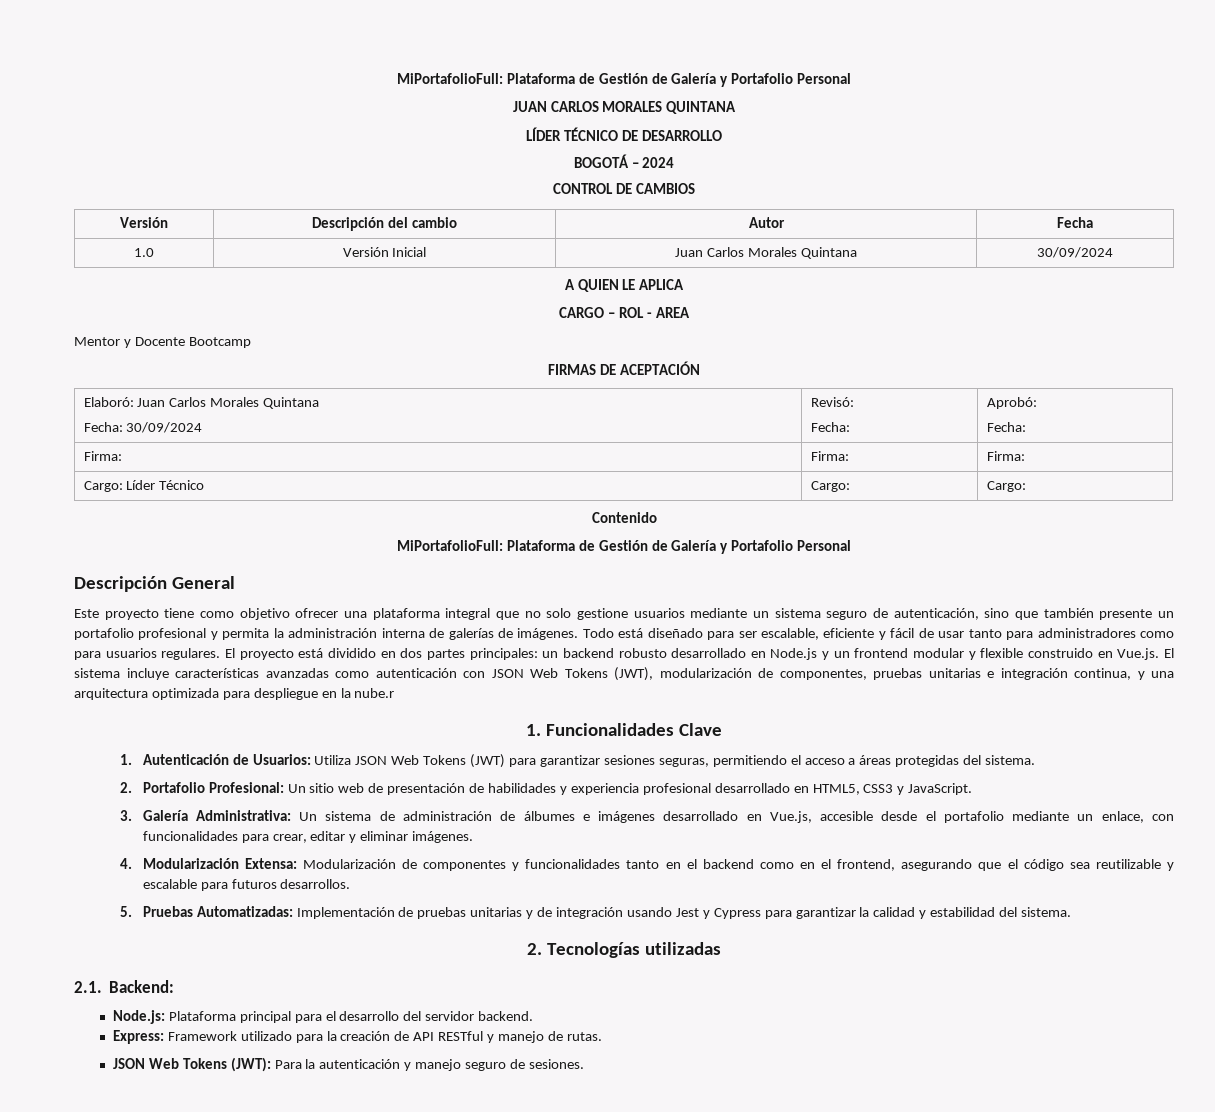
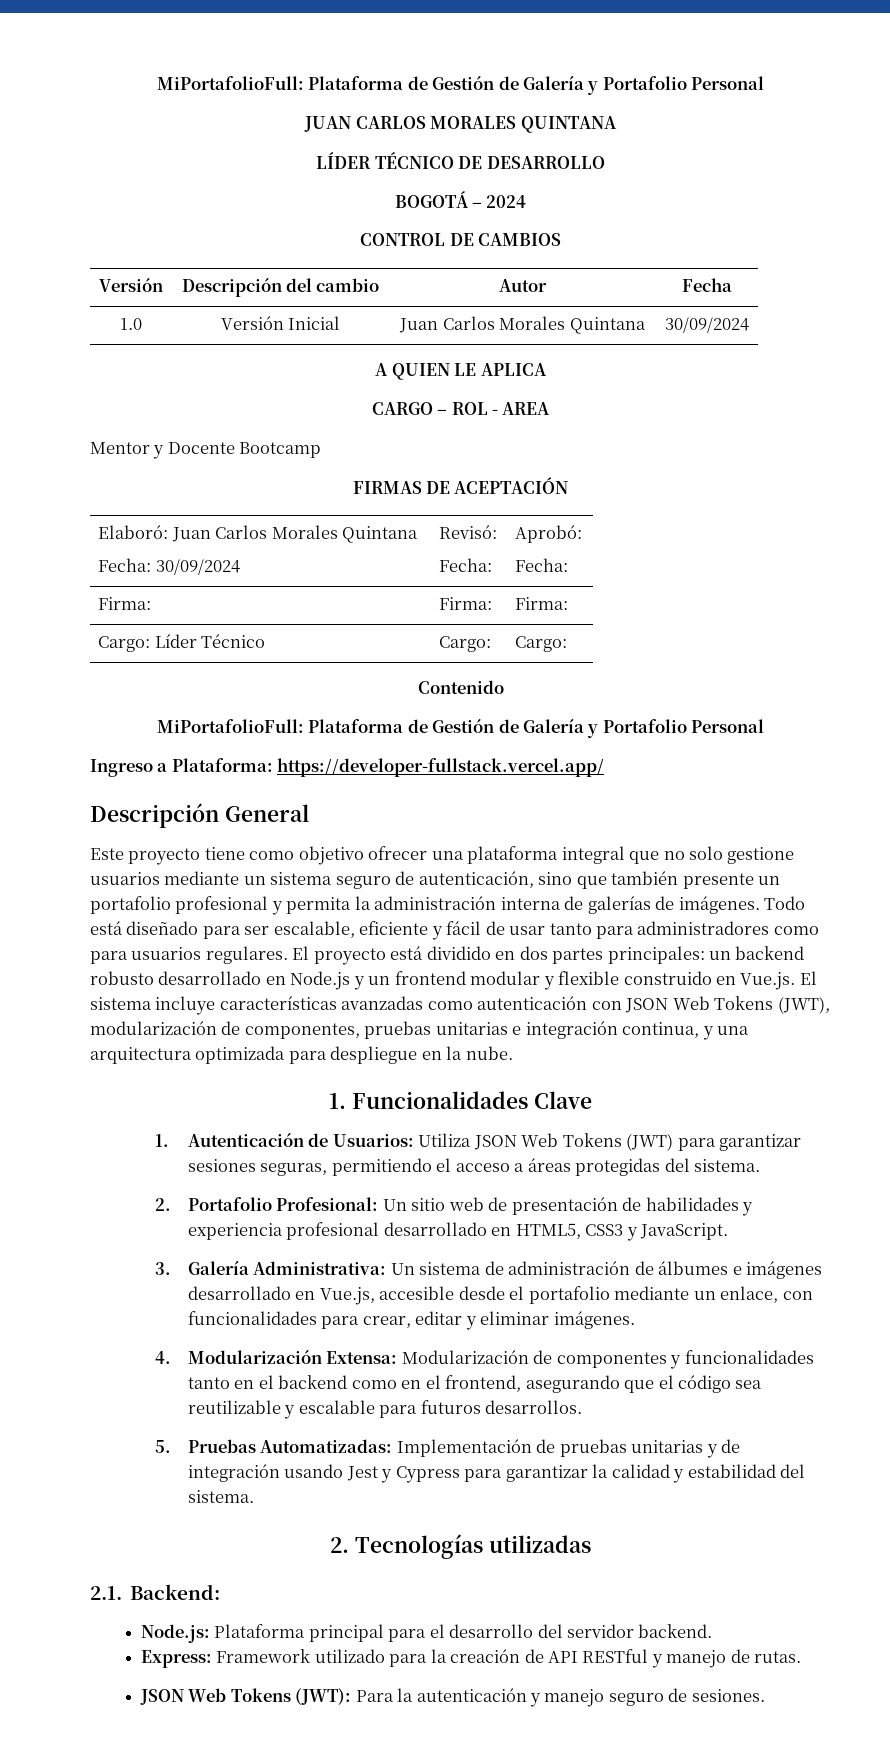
+ Ingreso a Plataforma: https://developer-fullstack.vercel.app/
- El proyecto está dividido en dos partes principales: un backend robusto desarrollado en Node.js y un frontend modular y flexible construido en Vue.js. El sistema incluye características avanzadas como autenticación con JSON Web Tokens (JWT), modularización de componentes, pruebas unitarias e integración continua, y una arquitectura optimizada para despliegue en la nube.r
+ El proyecto está dividido en dos partes principales: un backend robusto desarrollado en Node.js y un frontend modular y flexible construido en Vue.js. El sistema incluye características avanzadas como autenticación con JSON Web Tokens (JWT), modularización de componentes, pruebas unitarias e integración continua, y una arquitectura optimizada para despliegue en la nube.

